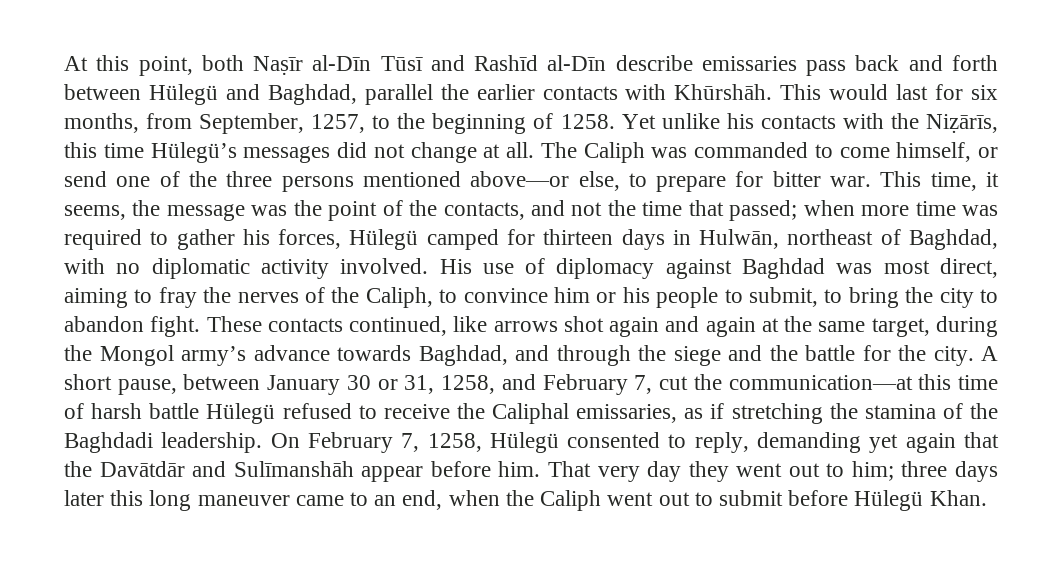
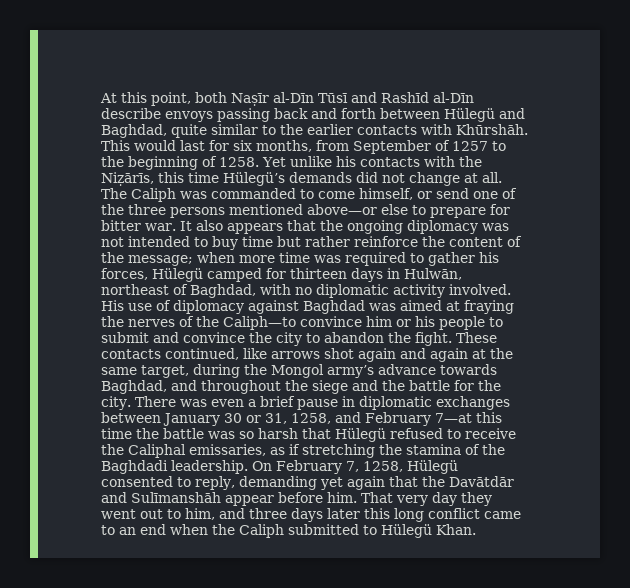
- At this point, both Naṣīr al-Dīn Tūsī and Rashīd al-Dīn describe emissaries pass back and forth between Hülegü and Baghdad, parallel the earlier contacts with Khūrshāh.
+ At this point, both Naṣīr al-Dīn Tūsī and Rashīd al-Dīn describe envoys passing back and forth between Hülegü and Baghdad, quite similar to the earlier contacts with Khūrshāh.
- This would last for six months, from September, 1257, to the beginning of 1258.
+ This would last for six months, from September of 1257 to the beginning of 1258.
- Yet unlike his contacts with the Niẓārīs, this time Hülegü’s messages did not change at all.
+ Yet unlike his contacts with the Niẓārīs, this time Hülegü’s demands did not change at all.
- The Caliph was commanded to come himself, or send one of the three persons mentioned above—or else, to prepare for bitter war.
+ The Caliph was commanded to come himself, or send one of the three persons mentioned above—or else to prepare for bitter war.
- This time, it seems, the message was the point of the contacts, and not the time that passed; when more time was required to gather his forces, Hülegü camped for thirteen days in Hulwān, northeast of Baghdad, with no diplomatic activity involved.
+ It also appears that the ongoing diplomacy was not intended to buy time but rather reinforce the content of the message; when more time was required to gather his forces, Hülegü camped for thirteen days in Hulwān, northeast of Baghdad, with no diplomatic activity involved.
- His use of diplomacy against Baghdad was most direct, aiming to fray the nerves of the Caliph, to convince him or his people to submit, to bring the city to abandon fight.
+ His use of diplomacy against Baghdad was aimed at fraying the nerves of the Caliph—to convince him or his people to submit and convince the city to abandon the fight.
- These contacts continued, like arrows shot again and again at the same target, during the Mongol army’s advance towards Baghdad, and through the siege and the battle for the city.
+ These contacts continued, like arrows shot again and again at the same target, during the Mongol army’s advance towards Baghdad, and throughout the siege and the battle for the city.
- A short pause, between January 30 or 31, 1258, and February 7, cut the communication—at this time of harsh battle Hülegü refused to receive the Caliphal emissaries, as if stretching the stamina of the Baghdadi leadership.
+ There was even a brief pause in diplomatic exchanges between January 30 or 31, 1258, and February 7—at this time the battle was so harsh that Hülegü refused to receive the Caliphal emissaries, as if stretching the stamina of the Baghdadi leadership.
- That very day they went out to him; three days later this long maneuver came to an end, when the Caliph went out to submit before Hülegü Khan.
+ That very day they went out to him, and three days later this long conflict came to an end when the Caliph submitted to Hülegü Khan.

